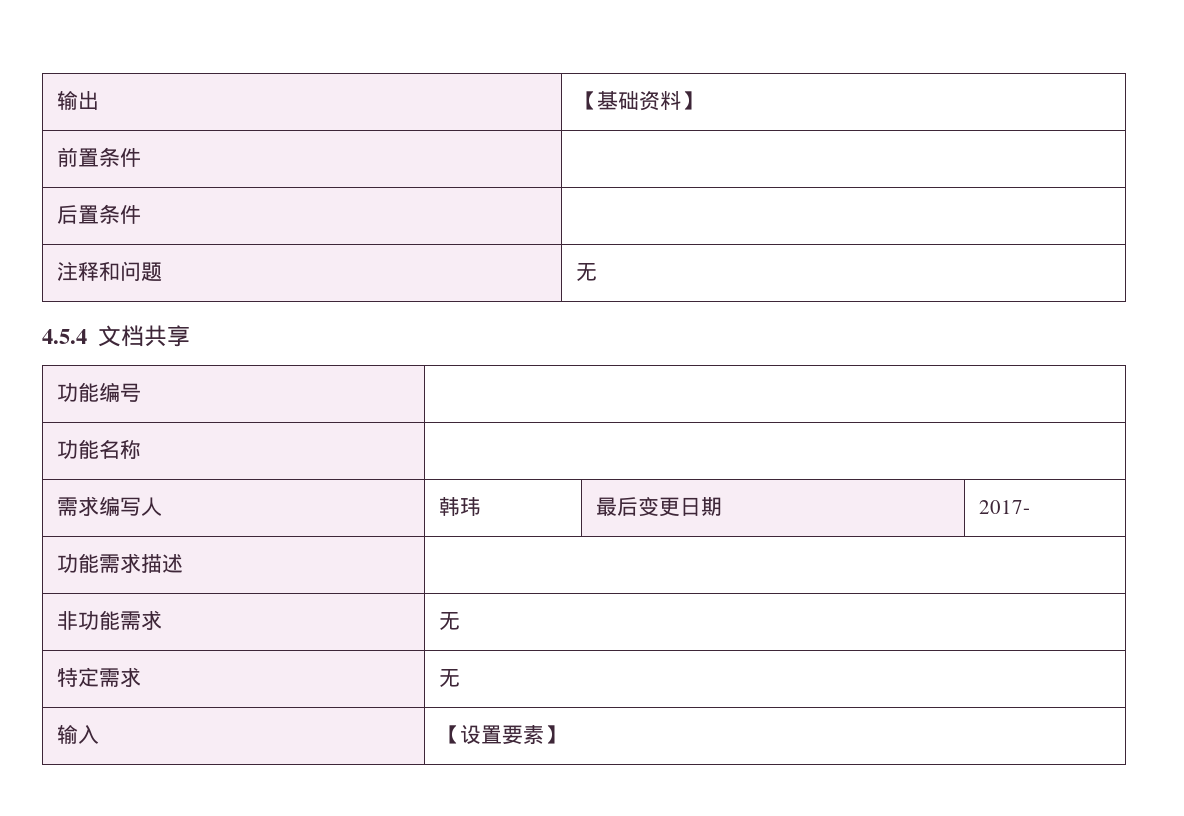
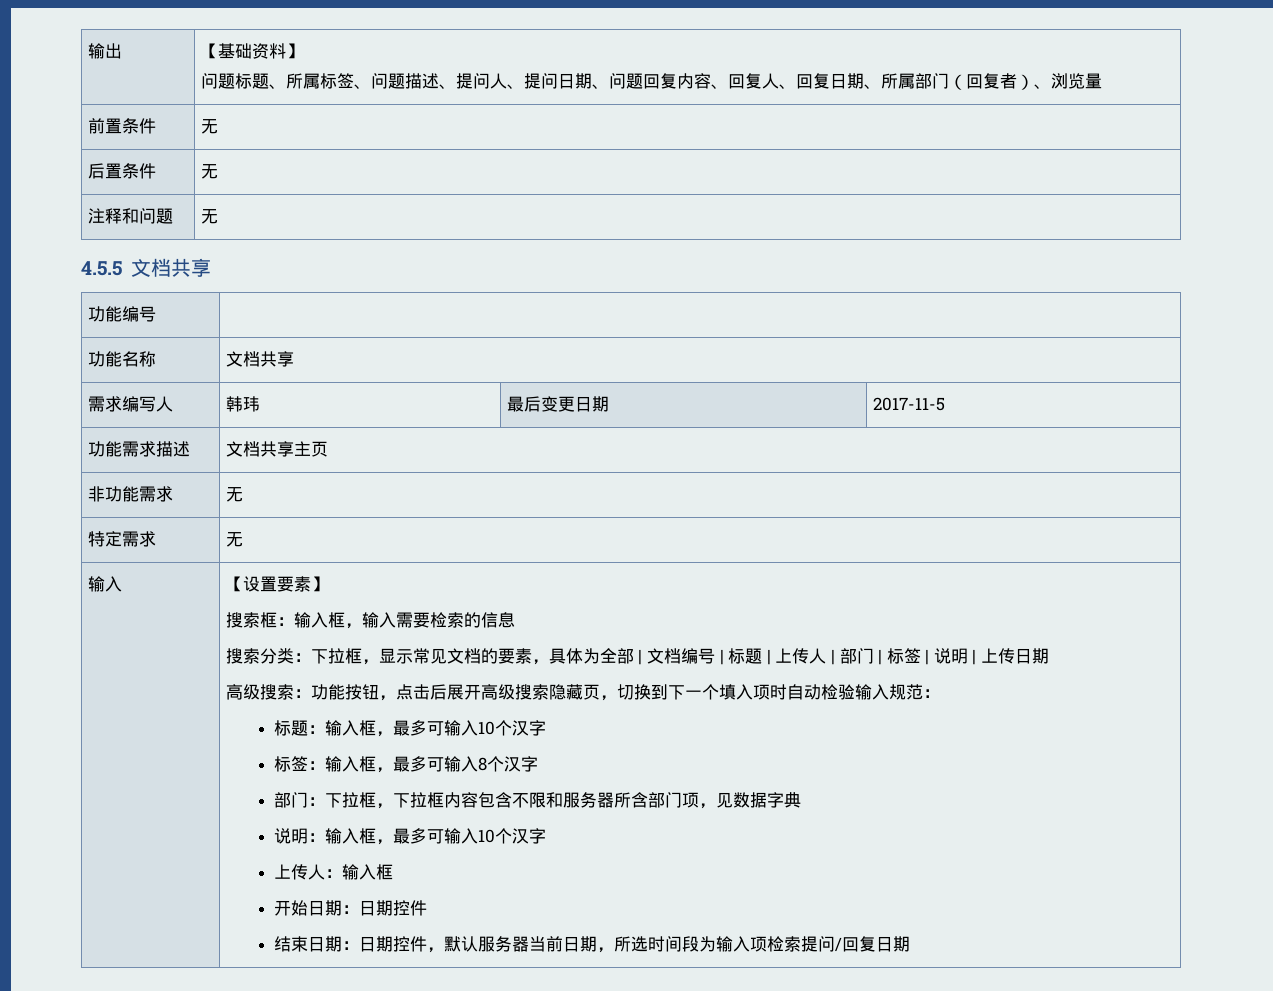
  输出 | 【基础资料】
+ 问题标题、所属标签、问题描述、提问人、提问日期、问题回复内容、回复人、回复日期、所属部门（回复者）、浏览量
- 前置条件 |
+ 前置条件 | 无
- 后置条件 |
+ 后置条件 | 无
- 4.5.4文档共享
+ 4.5.5文档共享
- 功能名称 |
+ 功能名称 | 文档共享
- 需求编写人 | 韩玮 | 最后变更日期 | 2017-
+ 需求编写人 | 韩玮 | 最后变更日期 | 2017-11-5
- 功能需求描述 |
+ 功能需求描述 | 文档共享主页
+ 搜索框：输入框，输入需要检索的信息
+ 搜索分类：下拉框，显示常见文档的要素，具体为全部 | 文档编号 | 标题 | 上传人 | 部门 | 标签 | 说明 | 上传日期
+ 高级搜索：功能按钮，点击后展开高级搜索隐藏页，切换到下一个填入项时自动检验输入规范：
+ 标题：输入框，最多可输入10个汉字
+ 标签：输入框，最多可输入8个汉字
+ 部门：下拉框，下拉框内容包含不限和服务器所含部门项，见数据字典
+ 说明：输入框，最多可输入10个汉字
+ 上传人：输入框
+ 开始日期：日期控件
+ 结束日期：日期控件，默认服务器当前日期，所选时间段为输入项检索提问/回复日期

